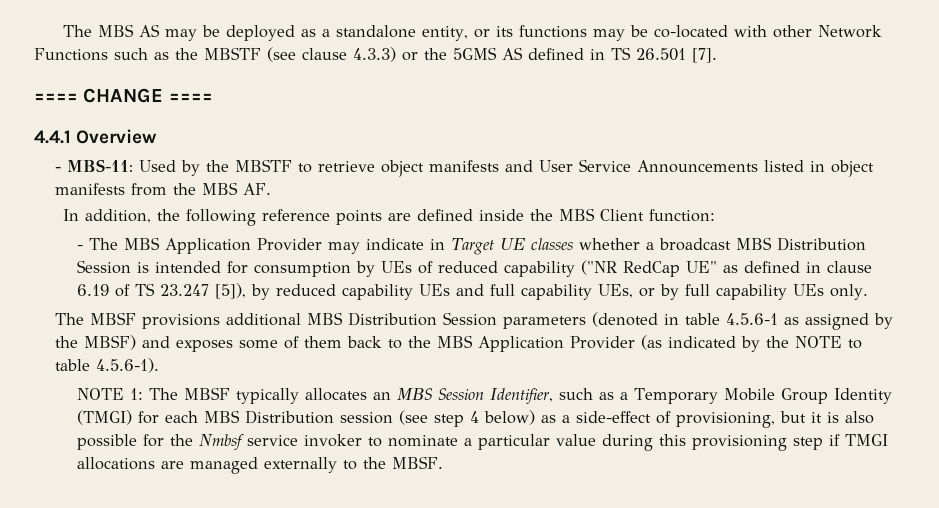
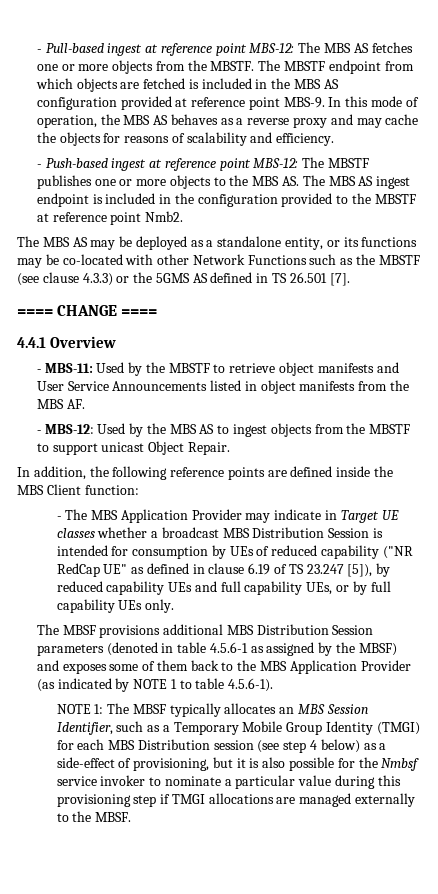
+ - Pull-based ingest at reference point MBS-12: The MBS AS fetches one or more objects from the MBSTF. The MBSTF endpoint from which objects are fetched is included in the MBS AS configuration provided at reference point MBS-9. In this mode of operation, the MBS AS behaves as a reverse proxy and may cache the objects for reasons of scalability and efficiency.
+ - Push-based ingest at reference point MBS-12: The MBSTF publishes one or more objects to the MBS AS. The MBS AS ingest endpoint is included in the configuration provided to the MBSTF at reference point Nmb2.
+ - MBS-12: Used by the MBS AS to ingest objects from the MBSTF to support unicast Object Repair.
- The MBSF provisions additional MBS Distribution Session parameters (denoted in table 4.5.6-1 as assigned by the MBSF) and exposes some of them back to the MBS Application Provider (as indicated by the NOTE to table 4.5.6-1).
+ The MBSF provisions additional MBS Distribution Session parameters (denoted in table 4.5.6-1 as assigned by the MBSF) and exposes some of them back to the MBS Application Provider (as indicated by NOTE 1 to table 4.5.6-1).

